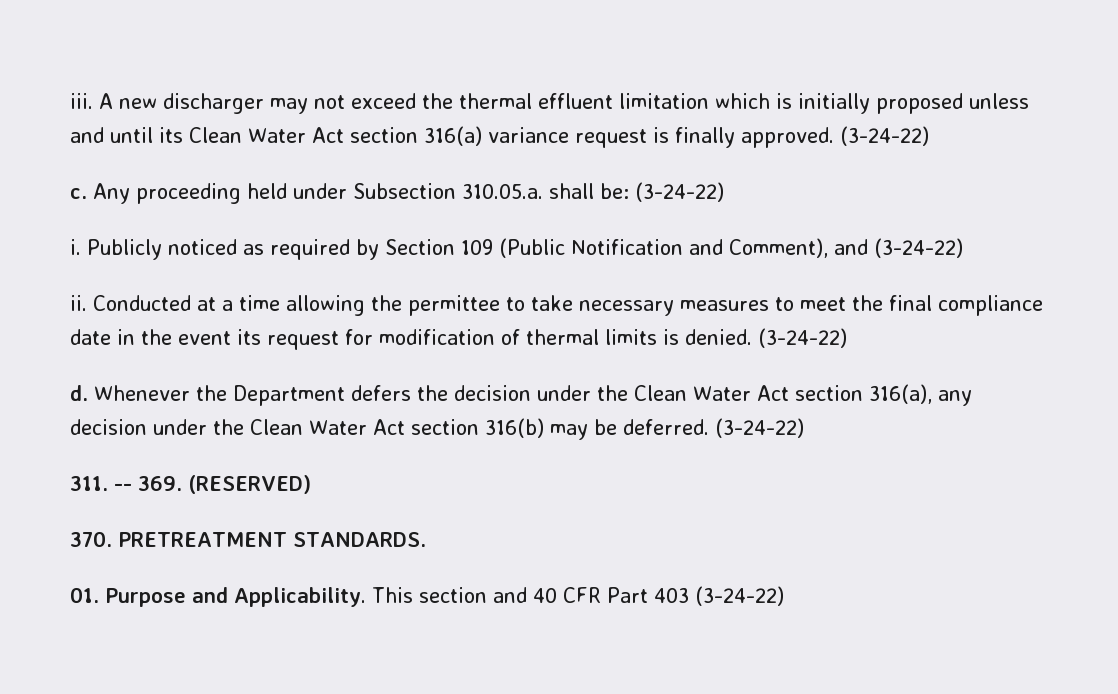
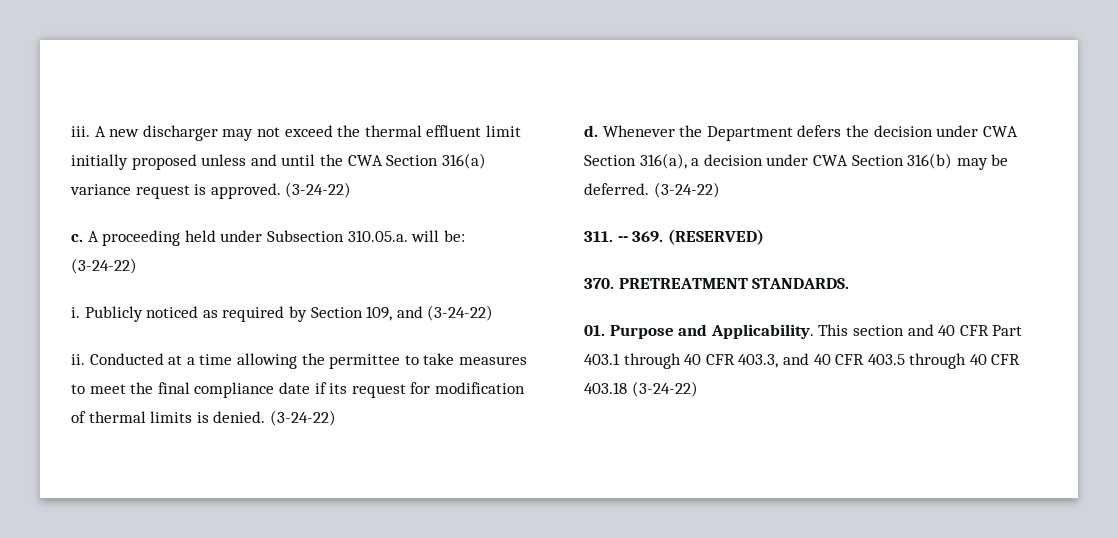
- A new discharger may not exceed the thermal effluent limitation which is initially proposed unless and until its Clean Water Act section 316(a) variance request is finally approved.
+ A new discharger may not exceed the thermal effluent limit initially proposed unless and until the CWA Section 316(a) variance request is approved.
- Any proceeding held under Subsection 310.05.a. shall be: (3-24-22)
+ A proceeding held under Subsection 310.05.a. will be: (3-24-22)
- Publicly noticed as required by Section 109 (Public Notification and Comment), and (3-24-22)
+ Publicly noticed as required by Section 109, and (3-24-22)
- Conducted at a time allowing the permittee to take necessary measures to meet the final compliance date in the event its request for modification of thermal limits is denied.
+ Conducted at a time allowing the permittee to take measures to meet the final compliance date if its request for modification of thermal limits is denied.
- Whenever the Department defers the decision under the Clean Water Act section 316(a), any decision under the Clean Water Act section 316(b) may be deferred.
+ Whenever the Department defers the decision under CWA Section 316(a), a decision under CWA Section 316(b) may be deferred.
- This section and 40 CFR Part 403 (3-24-22)
+ This section and 40 CFR Part 403.1 through 40 CFR 403.3, and 40 CFR 403.5 through 40 CFR 403.18 (3-24-22)

